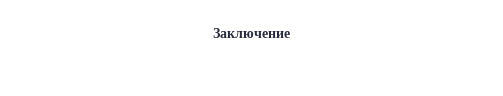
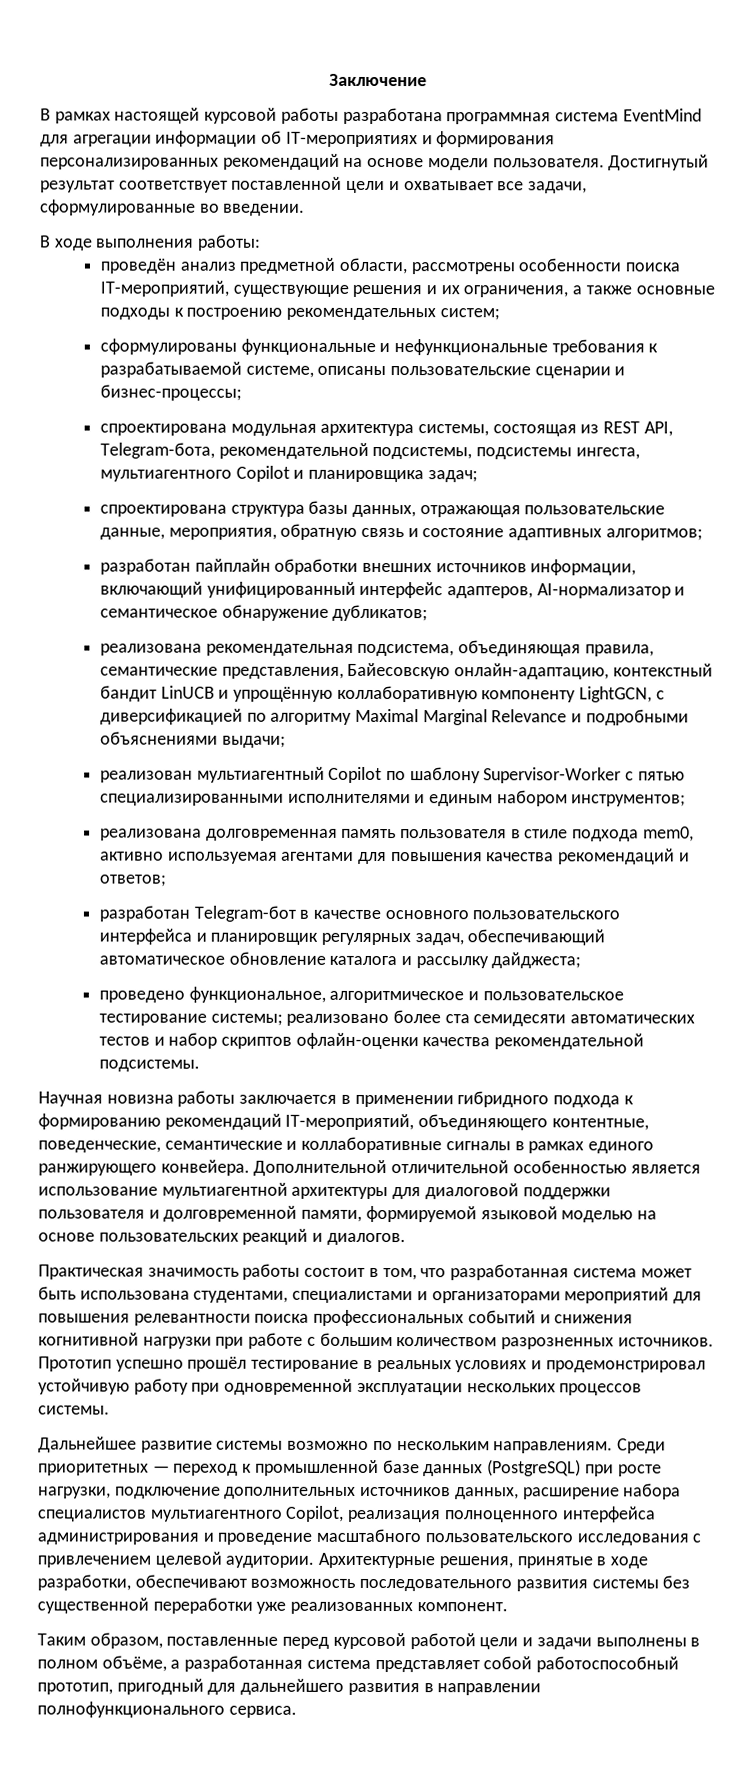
+ В рамках настоящей курсовой работы разработана программная система EventMind для агрегации информации об IT-мероприятиях и формирования персонализированных рекомендаций на основе модели пользователя. Достигнутый результат соответствует поставленной цели и охватывает все задачи, сформулированные во введении.
+ В ходе выполнения работы:
+ проведён анализ предметной области, рассмотрены особенности поиска IT-мероприятий, существующие решения и их ограничения, а также основные подходы к построению рекомендательных систем;
+ сформулированы функциональные и нефункциональные требования к разрабатываемой системе, описаны пользовательские сценарии и бизнес-процессы;
+ спроектирована модульная архитектура системы, состоящая из REST API, Telegram-бота, рекомендательной подсистемы, подсистемы ингеста, мультиагентного Copilot и планировщика задач;
+ спроектирована структура базы данных, отражающая пользовательские данные, мероприятия, обратную связь и состояние адаптивных алгоритмов;
+ разработан пайплайн обработки внешних источников информации, включающий унифицированный интерфейс адаптеров, AI-нормализатор и семантическое обнаружение дубликатов;
+ реализована рекомендательная подсистема, объединяющая правила, семантические представления, Байесовскую онлайн-адаптацию, контекстный бандит LinUCB и упрощённую коллаборативную компоненту LightGCN, с диверсификацией по алгоритму Maximal Marginal Relevance и подробными объяснениями выдачи;
+ реализован мультиагентный Copilot по шаблону Supervisor-Worker с пятью специализированными исполнителями и единым набором инструментов;
+ реализована долговременная память пользователя в стиле подхода mem0, активно используемая агентами для повышения качества рекомендаций и ответов;
+ разработан Telegram-бот в качестве основного пользовательского интерфейса и планировщик регулярных задач, обеспечивающий автоматическое обновление каталога и рассылку дайджеста;
+ проведено функциональное, алгоритмическое и пользовательское тестирование системы; реализовано более ста семидесяти автоматических тестов и набор скриптов офлайн-оценки качества рекомендательной подсистемы.
+ Научная новизна работы заключается в применении гибридного подхода к формированию рекомендаций IT-мероприятий, объединяющего контентные, поведенческие, семантические и коллаборативные сигналы в рамках единого ранжирующего конвейера. Дополнительной отличительной особенностью является использование мультиагентной архитектуры для диалоговой поддержки пользователя и долговременной памяти, формируемой языковой моделью на основе пользовательских реакций и диалогов.
+ Практическая значимость работы состоит в том, что разработанная система может быть использована студентами, специалистами и организаторами мероприятий для повышения релевантности поиска профессиональных событий и снижения когнитивной нагрузки при работе с большим количеством разрозненных источников. Прототип успешно прошёл тестирование в реальных условиях и продемонстрировал устойчивую работу при одновременной эксплуатации нескольких процессов системы.
+ Дальнейшее развитие системы возможно по нескольким направлениям. Среди приоритетных — переход к промышленной базе данных (PostgreSQL) при росте нагрузки, подключение дополнительных источников данных, расширение набора специалистов мультиагентного Copilot, реализация полноценного интерфейса администрирования и проведение масштабного пользовательского исследования с привлечением целевой аудитории. Архитектурные решения, принятые в ходе разработки, обеспечивают возможность последовательного развития системы без существенной переработки уже реализованных компонент.
+ Таким образом, поставленные перед курсовой работой цели и задачи выполнены в полном объёме, а разработанная система представляет собой работоспособный прототип, пригодный для дальнейшего развития в направлении полнофункционального сервиса.

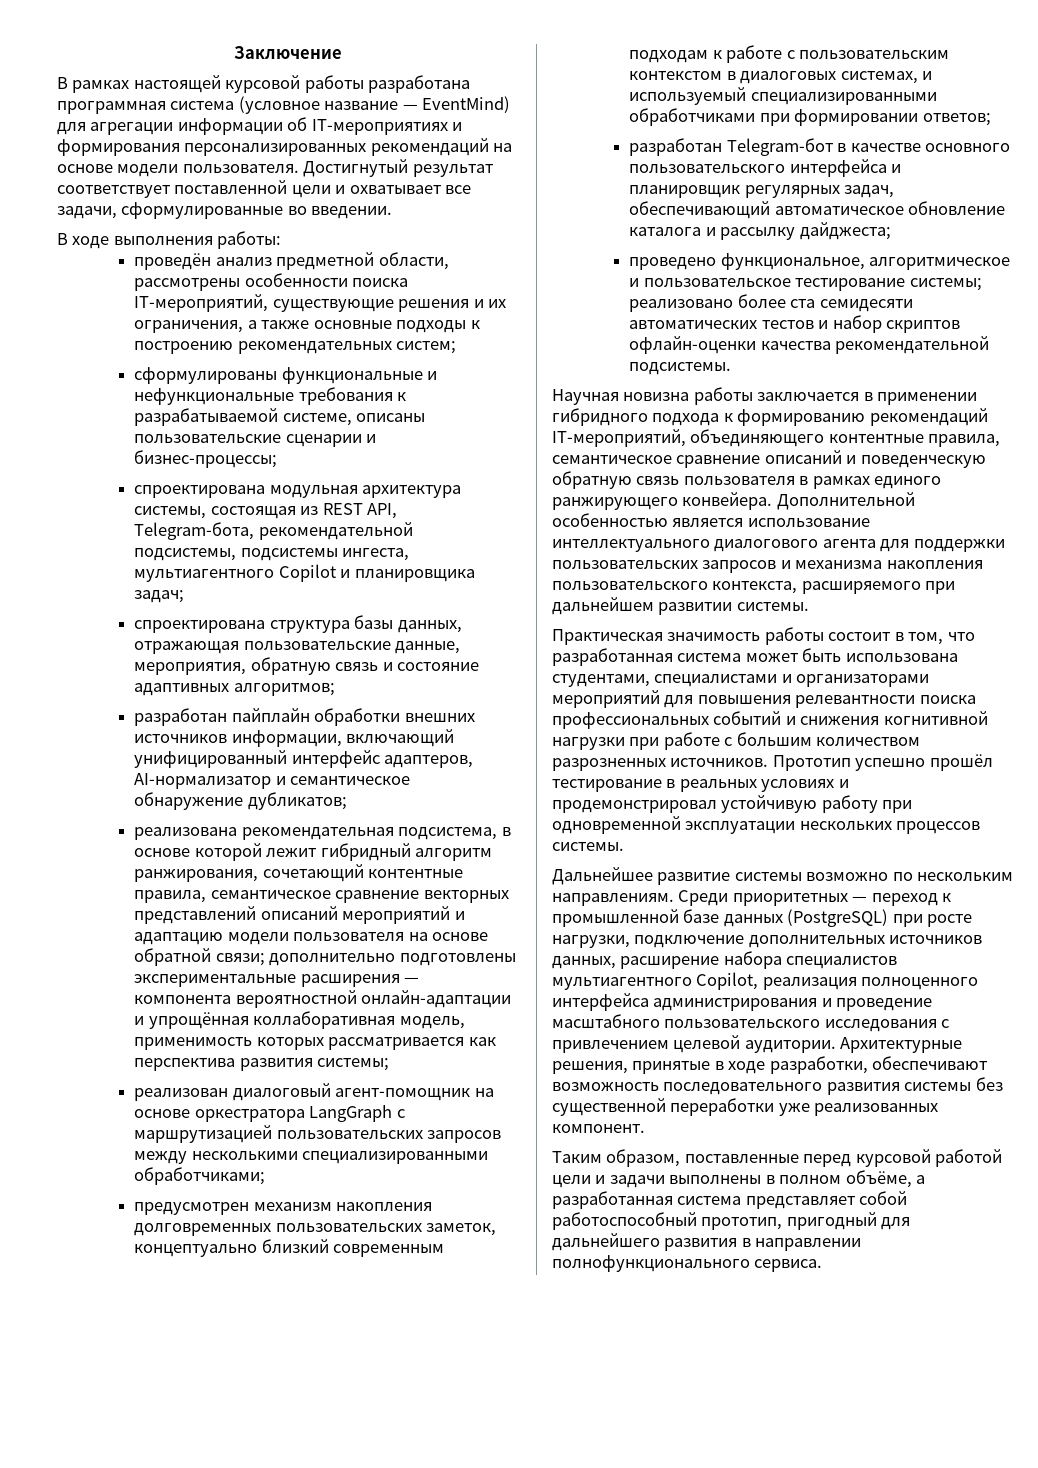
- В рамках настоящей курсовой работы разработана программная система EventMind для агрегации информации об IT-мероприятиях и формирования персонализированных рекомендаций на основе модели пользователя.
+ В рамках настоящей курсовой работы разработана программная система (условное название — EventMind) для агрегации информации об IT-мероприятиях и формирования персонализированных рекомендаций на основе модели пользователя.
- реализована рекомендательная подсистема, объединяющая правила, семантические представления, Байесовскую онлайн-адаптацию, контекстный бандит LinUCB и упрощённую коллаборативную компоненту LightGCN, с диверсификацией по алгоритму Maximal Marginal Relevance и подробными объяснениями выдачи;
- реализован мультиагентный Copilot по шаблону Supervisor-Worker с пятью специализированными исполнителями и единым набором инструментов;
- реализована долговременная память пользователя в стиле подхода mem0, активно используемая агентами для повышения качества рекомендаций и ответов;
+ реализована рекомендательная подсистема, в основе которой лежит гибридный алгоритм ранжирования, сочетающий контентные правила, семантическое сравнение векторных представлений описаний мероприятий и адаптацию модели пользователя на основе обратной связи; дополнительно подготовлены экспериментальные расширения — компонента вероятностной онлайн-адаптации и упрощённая коллаборативная модель, применимость которых рассматривается как перспектива развития системы;
+ реализован диалоговый агент-помощник на основе оркестратора LangGraph с маршрутизацией пользовательских запросов между несколькими специализированными обработчиками;
+ предусмотрен механизм накопления долговременных пользовательских заметок, концептуально близкий современным подходам к работе с пользовательским контекстом в диалоговых системах, и используемый специализированными обработчиками при формировании ответов;
- Научная новизна работы заключается в применении гибридного подхода к формированию рекомендаций IT-мероприятий, объединяющего контентные, поведенческие, семантические и коллаборативные сигналы в рамках единого ранжирующего конвейера.
+ Научная новизна работы заключается в применении гибридного подхода к формированию рекомендаций IT-мероприятий, объединяющего контентные правила, семантическое сравнение описаний и поведенческую обратную связь пользователя в рамках единого ранжирующего конвейера.
- Дополнительной отличительной особенностью является использование мультиагентной архитектуры для диалоговой поддержки пользователя и долговременной памяти, формируемой языковой моделью на основе пользовательских реакций и диалогов.
+ Дополнительной особенностью является использование интеллектуального диалогового агента для поддержки пользовательских запросов и механизма накопления пользовательского контекста, расширяемого при дальнейшем развитии системы.

